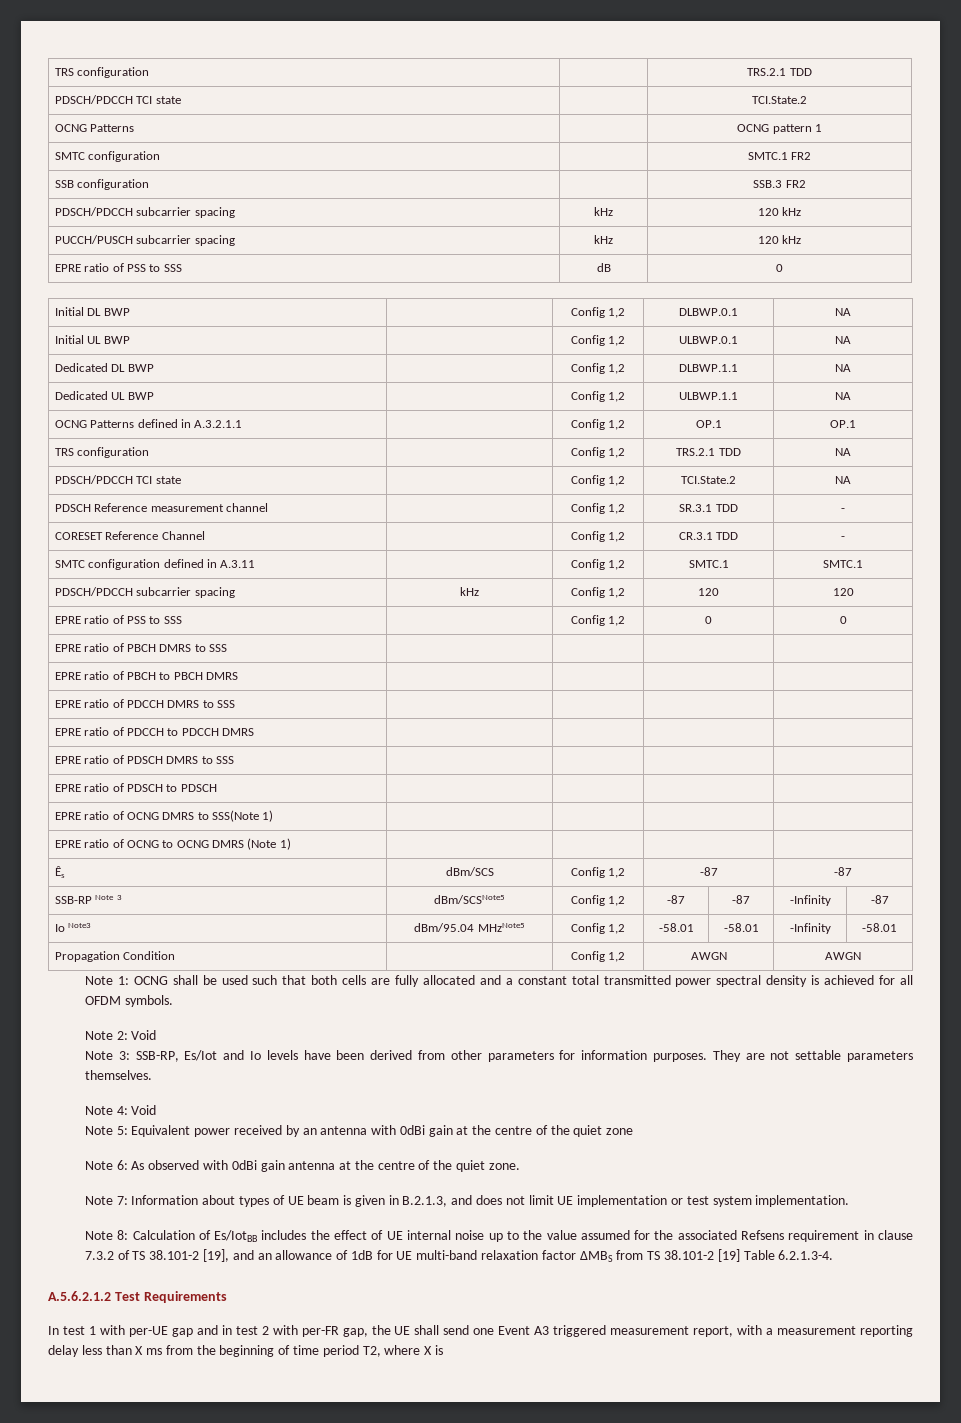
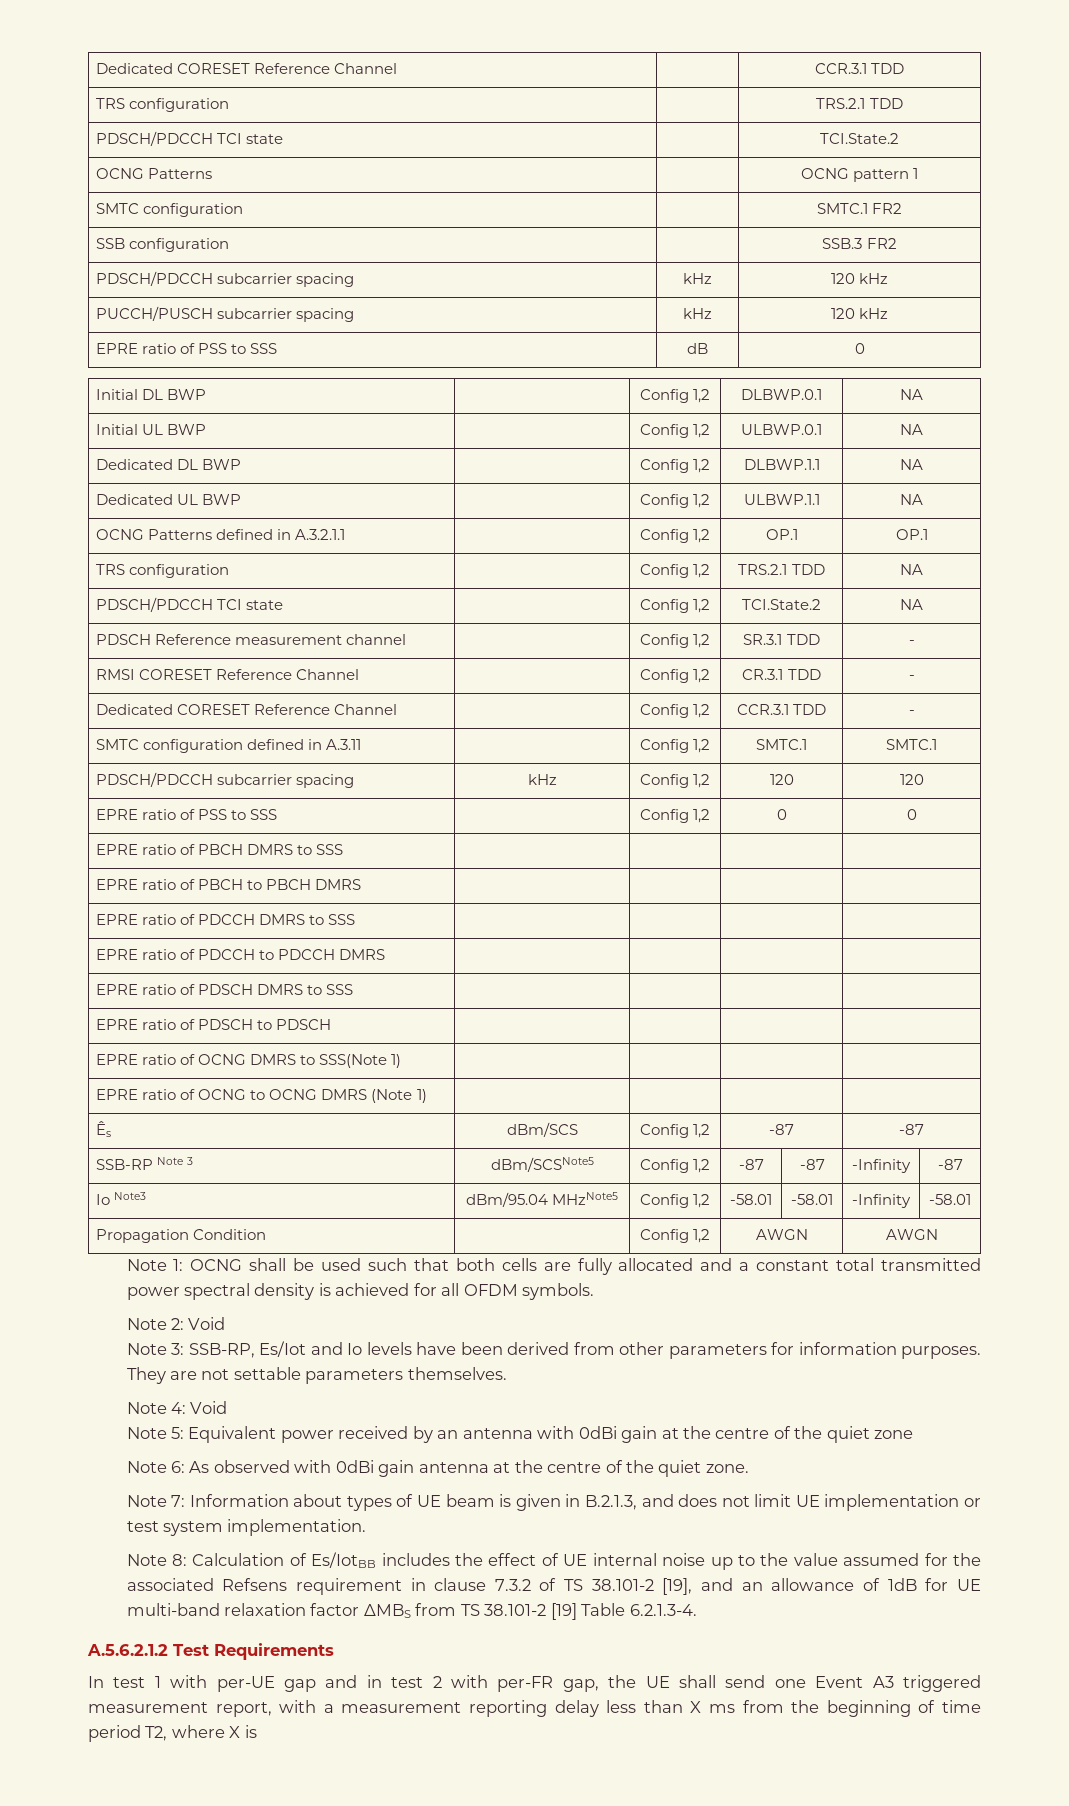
+ Dedicated CORESET Reference Channel | | CCR.3.1 TDD
- CORESET Reference Channel | | Config 1,2 | CR.3.1 TDD | -
+ RMSI CORESET Reference Channel | | Config 1,2 | CR.3.1 TDD | -
+ Dedicated CORESET Reference Channel | | Config 1,2 | CCR.3.1 TDD | -

